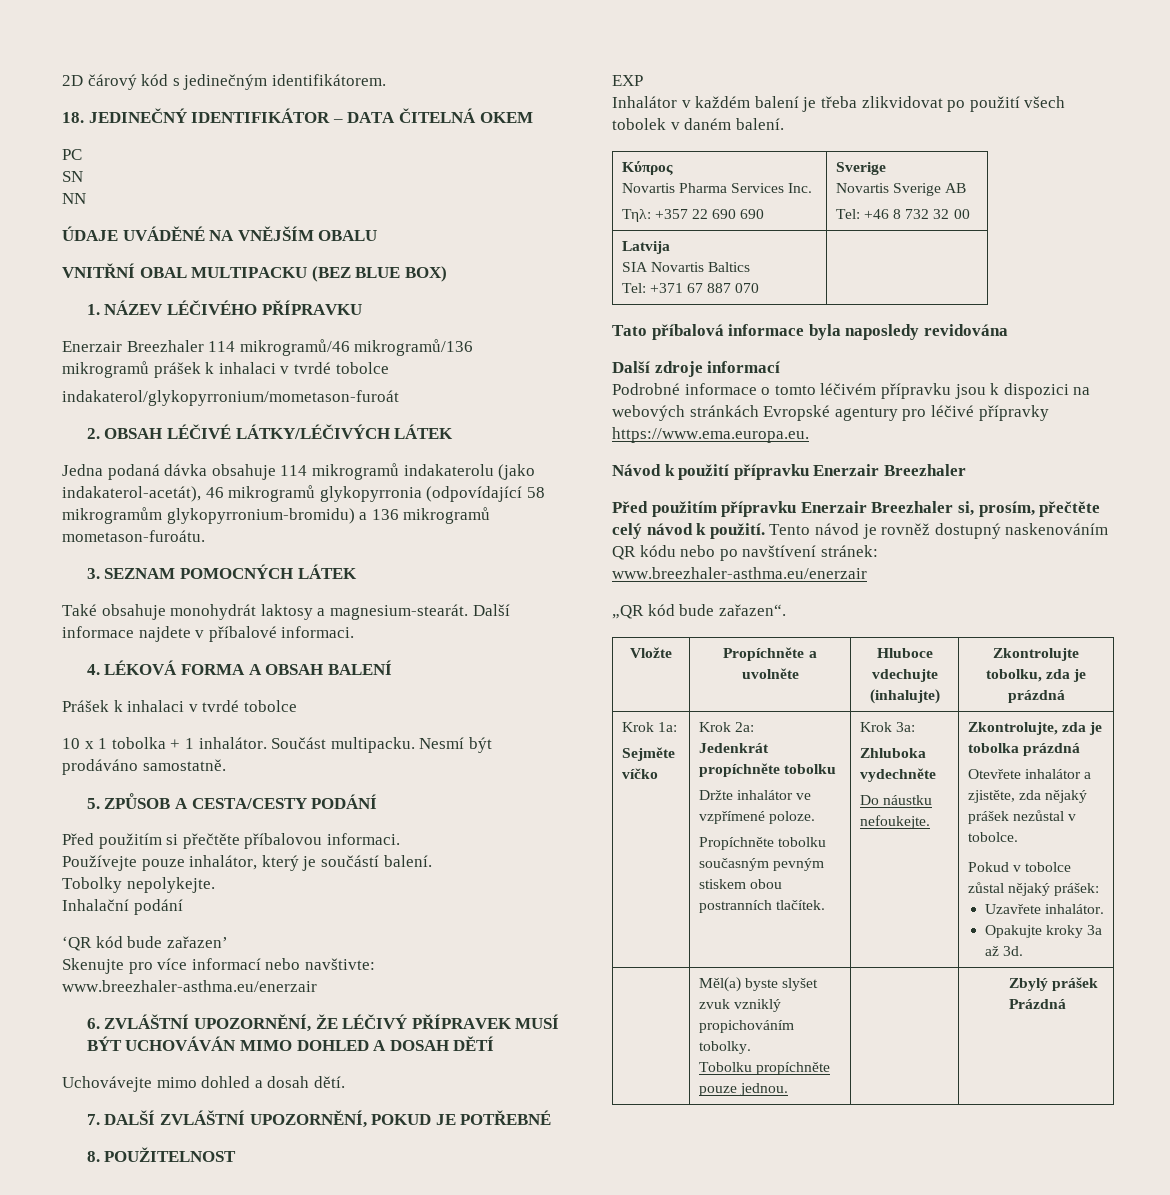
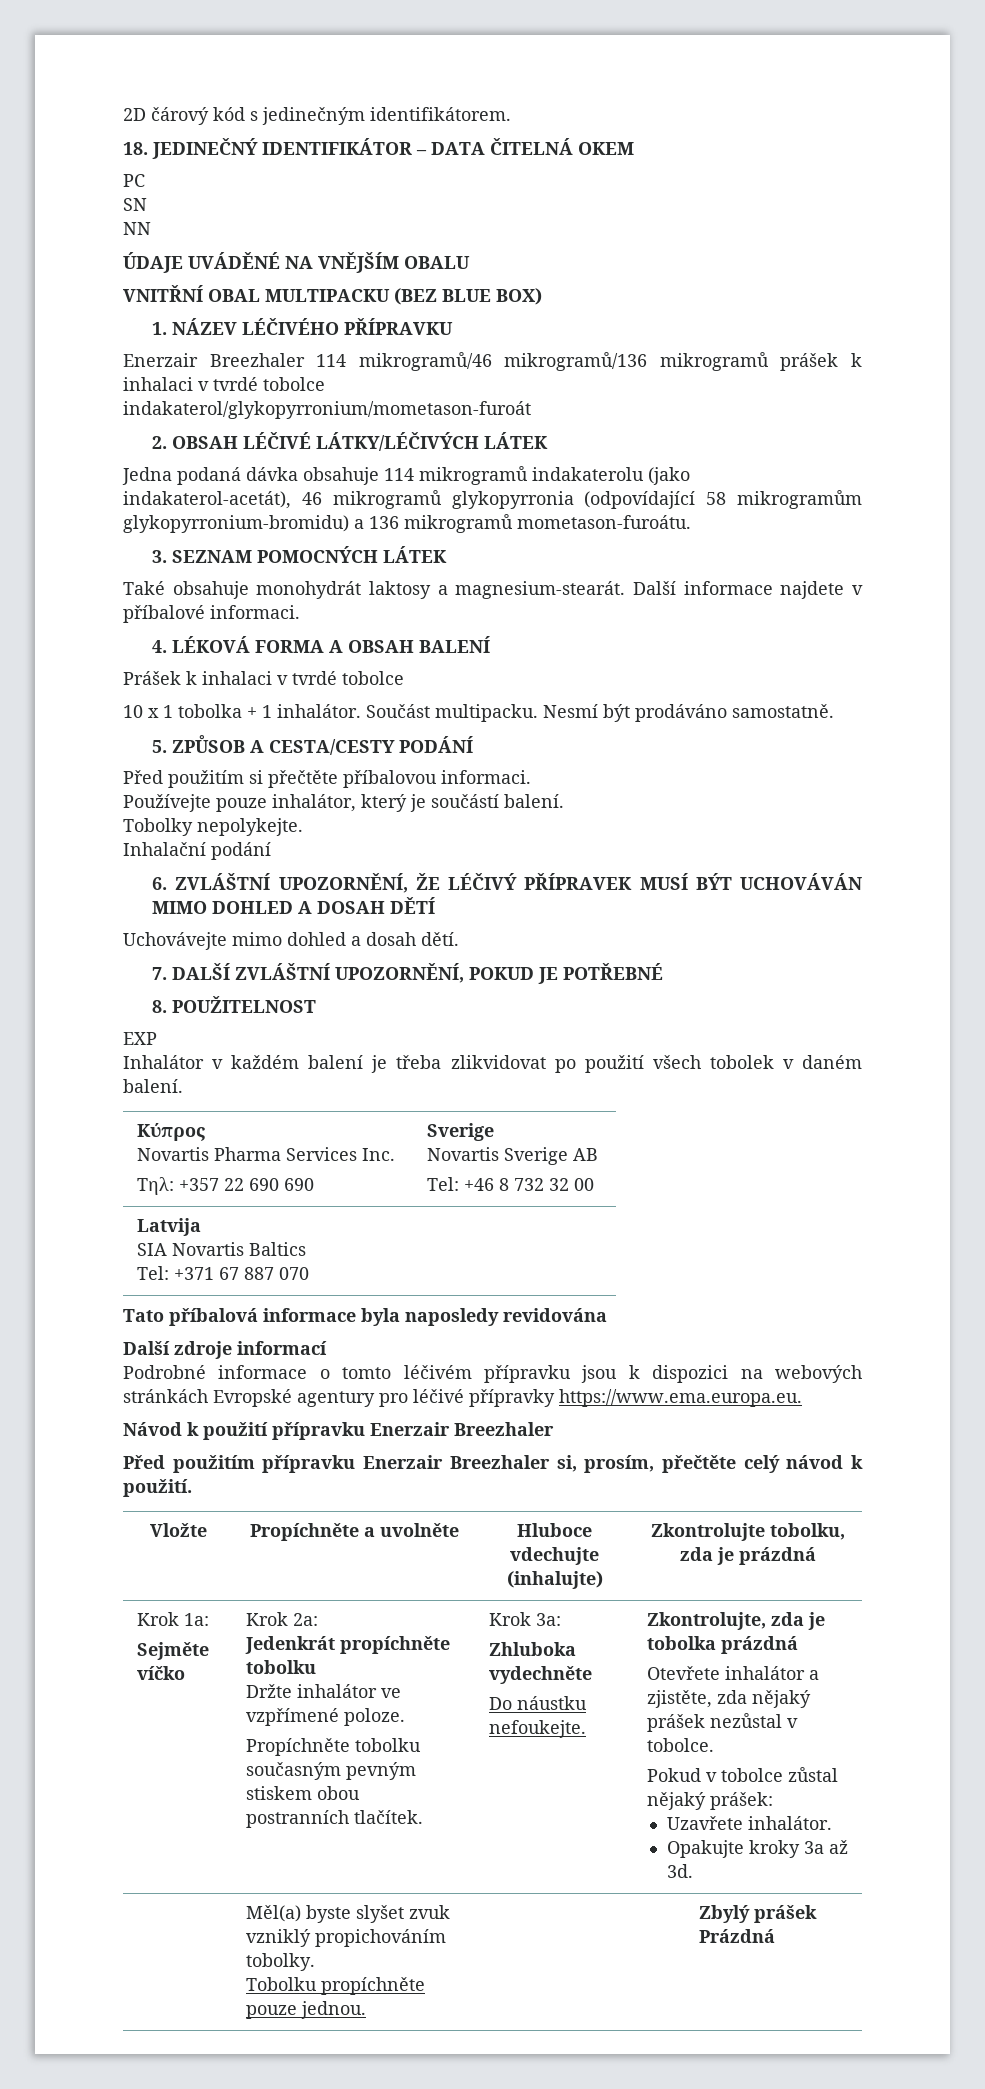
- ‘QR kód bude zařazen’
- Skenujte pro více informací nebo navštivte: www.breezhaler-asthma.eu/enerzair
- Tento návod je rovněž dostupný naskenováním QR kódu nebo po navštívení stránek: www.breezhaler-asthma.eu/enerzair
- „QR kód bude zařazen“.

